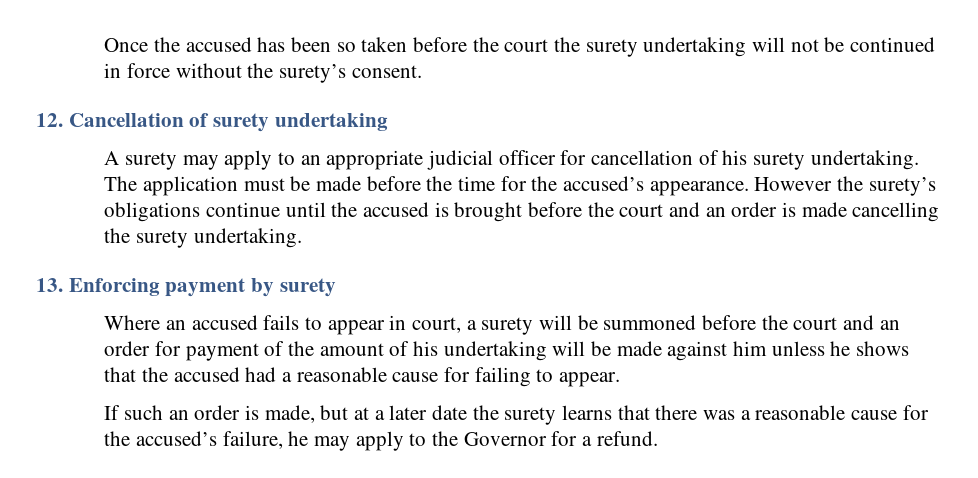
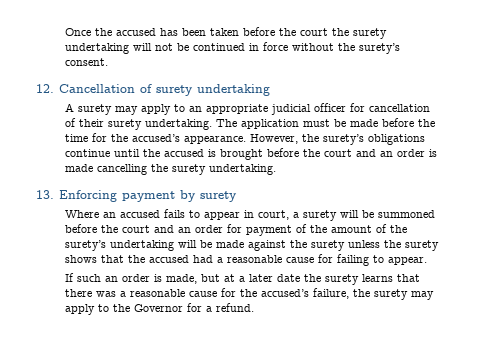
- Once the accused has been so taken before the court the surety undertaking will not be continued in force without the surety’s consent.
+ Once the accused has been taken before the court the surety undertaking will not be continued in force without the surety’s consent.
- A surety may apply to an appropriate judicial officer for cancellation of his surety undertaking.
+ A surety may apply to an appropriate judicial officer for cancellation of their surety undertaking.
- However the surety’s obligations continue until the accused is brought before the court and an order is made cancelling the surety undertaking.
+ However, the surety’s obligations continue until the accused is brought before the court and an order is made cancelling the surety undertaking.
- Where an accused fails to appear in court, a surety will be summoned before the court and an order for payment of the amount of his undertaking will be made against him unless he shows that the accused had a reasonable cause for failing to appear.
+ Where an accused fails to appear in court, a surety will be summoned before the court and an order for payment of the amount of the surety’s undertaking will be made against the surety unless the surety shows that the accused had a reasonable cause for failing to appear.
- If such an order is made, but at a later date the surety learns that there was a reasonable cause for the accused’s failure, he may apply to the Governor for a refund.
+ If such an order is made, but at a later date the surety learns that there was a reasonable cause for the accused’s failure, the surety may apply to the Governor for a refund.

